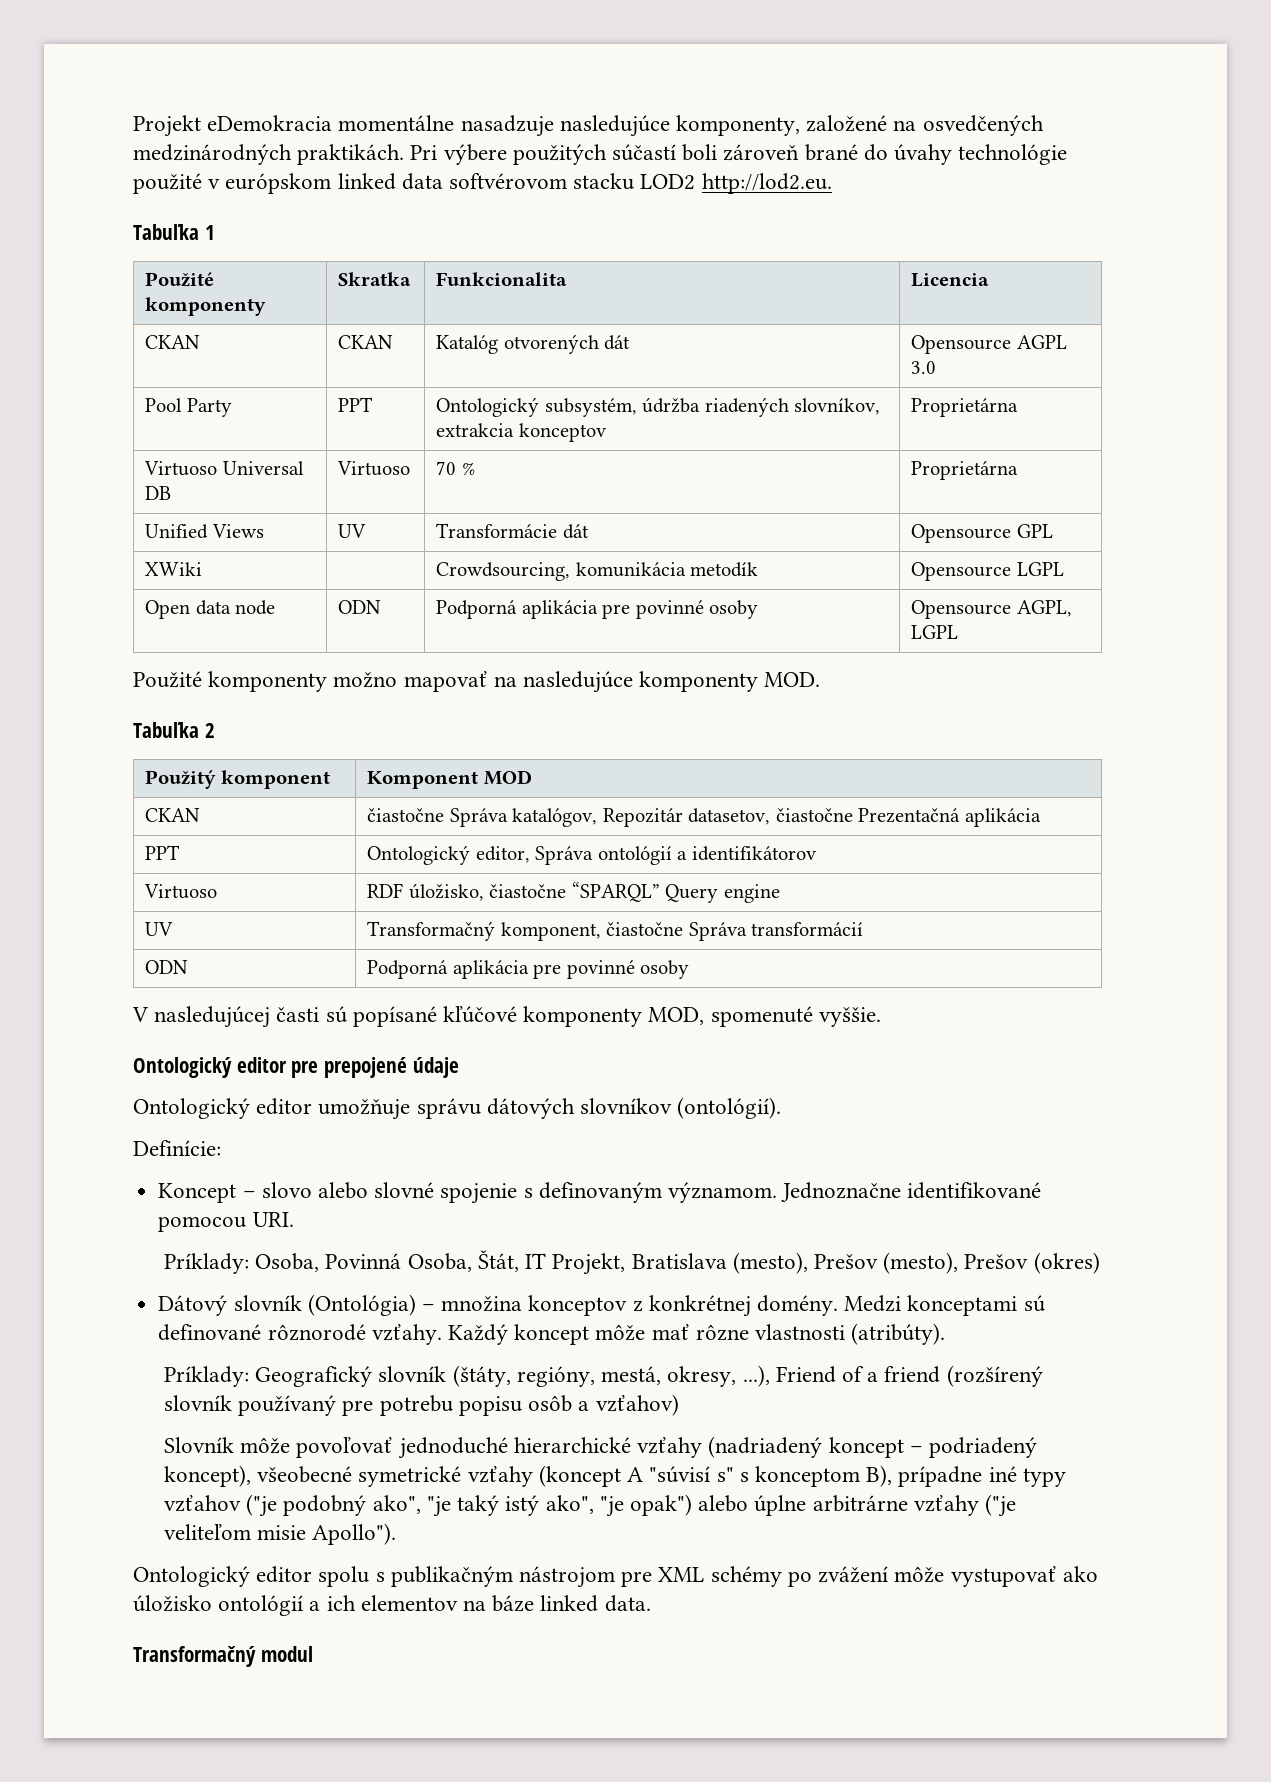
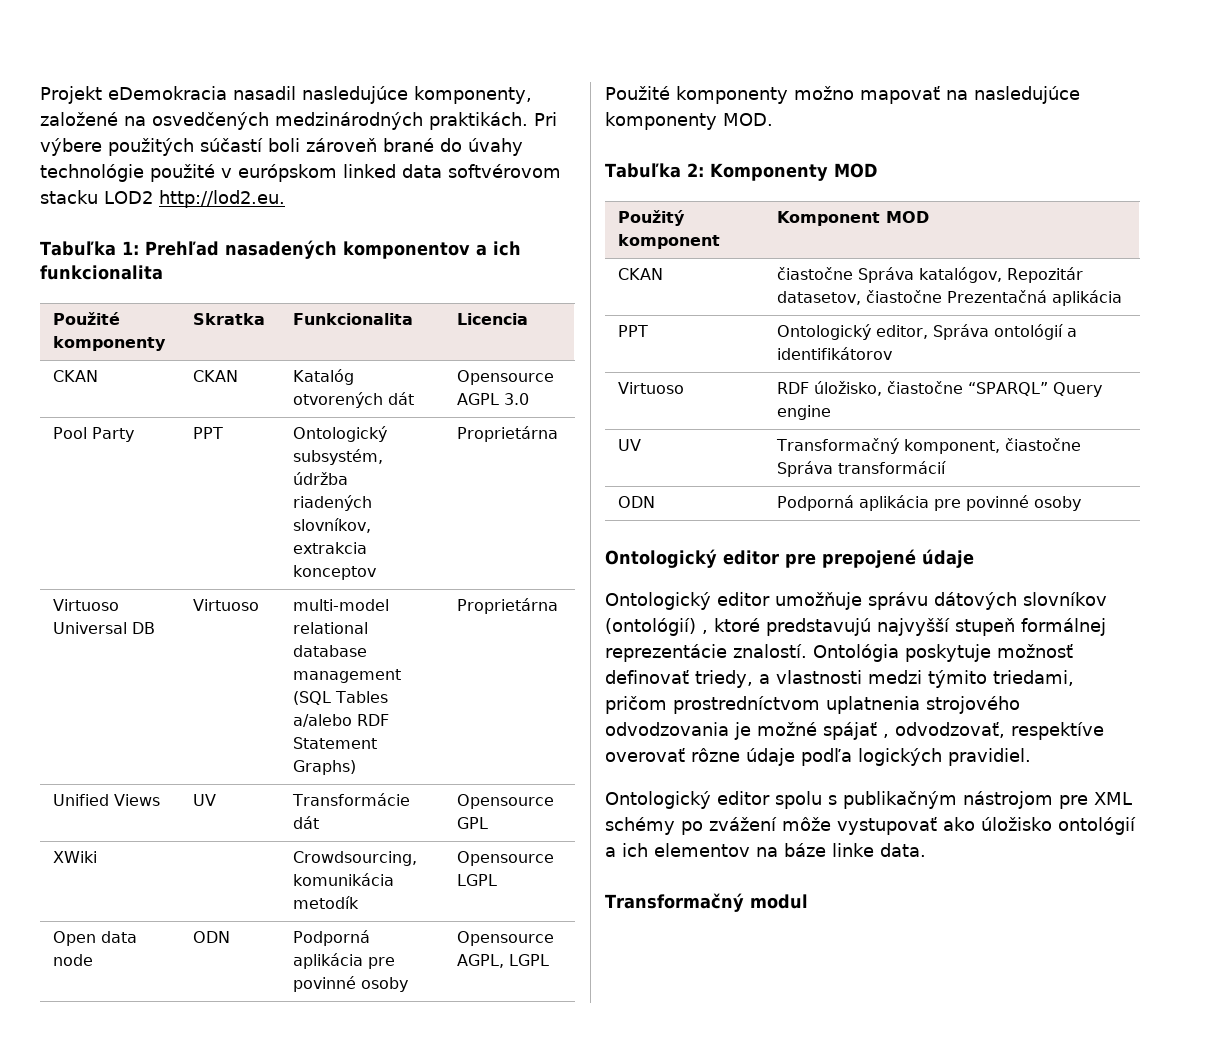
- Projekt eDemokracia momentálne nasadzuje nasledujúce komponenty, založené na osvedčených medzinárodných praktikách.
+ Projekt eDemokracia nasadil nasledujúce komponenty, založené na osvedčených medzinárodných praktikách.
- Tabuľka 1
+ Tabuľka 1: Prehľad nasadených komponentov a ich funkcionalita
- Virtuoso Universal DB | Virtuoso | 70 % | Proprietárna
+ Virtuoso Universal DB | Virtuoso | multi-model relational database management (SQL Tables a/alebo RDF Statement Graphs) | Proprietárna
- Tabuľka 2
+ Tabuľka 2: Komponenty MOD
- V nasledujúcej časti sú popísané kľúčové komponenty MOD, spomenuté vyššie.
- Ontologický editor umožňuje správu dátových slovníkov (ontológií).
- Definície:
- Koncept – slovo alebo slovné spojenie s definovaným významom. Jednoznačne identifikované pomocou URI.
- Príklady: Osoba, Povinná Osoba, Štát, IT Projekt, Bratislava (mesto), Prešov (mesto), Prešov (okres)
- Dátový slovník (Ontológia) – množina konceptov z konkrétnej domény. Medzi konceptami sú definované rôznorodé vzťahy. Každý koncept môže mať rôzne vlastnosti (atribúty).
- Príklady: Geografický slovník (štáty, regióny, mestá, okresy, ...), Friend of a friend (rozšírený slovník používaný pre potrebu popisu osôb a vzťahov)
- Slovník môže povoľovať jednoduché hierarchické vzťahy (nadriadený koncept – podriadený koncept), všeobecné symetrické vzťahy (koncept A "súvisí s" s konceptom B), prípadne iné typy vzťahov ("je podobný ako", "je taký istý ako", "je opak") alebo úplne arbitrárne vzťahy ("je veliteľom misie Apollo").
+ Ontologický editor umožňuje správu dátových slovníkov (ontológií) , ktoré predstavujú najvyšší stupeň formálnej reprezentácie znalostí. Ontológia poskytuje možnosť definovať triedy, a vlastnosti medzi týmito triedami, pričom prostredníctvom uplatnenia strojového odvodzovania je možné spájať , odvodzovať, respektíve overovať rôzne údaje podľa logických pravidiel.
- Ontologický editor spolu s publikačným nástrojom pre XML schémy po zvážení môže vystupovať ako úložisko ontológií a ich elementov na báze linked data.
+ Ontologický editor spolu s publikačným nástrojom pre XML schémy po zvážení môže vystupovať ako úložisko ontológií a ich elementov na báze linke data.

